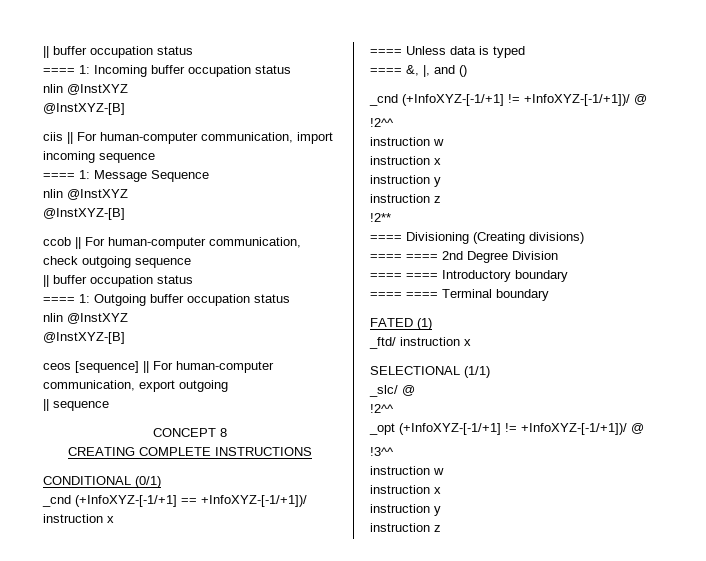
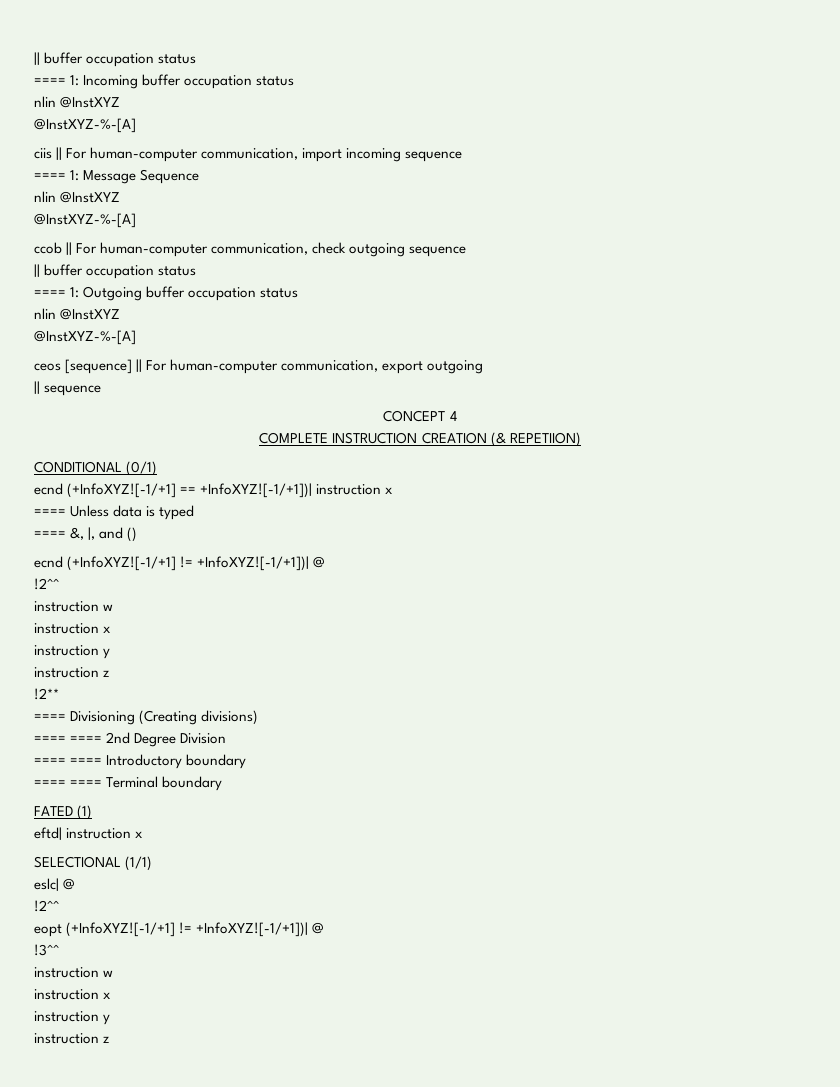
  ==== 1: Incoming buffer occupation status
  nlin @InstXYZ
- @InstXYZ-[B]
+ @InstXYZ-%-[A]
  ==== 1: Message Sequence
  nlin @InstXYZ
- @InstXYZ-[B]
+ @InstXYZ-%-[A]
  ==== 1: Outgoing buffer occupation status
  nlin @InstXYZ
- @InstXYZ-[B]
+ @InstXYZ-%-[A]
- CONCEPT 8
- CREATING COMPLETE INSTRUCTIONS
+ CONCEPT 4
+ COMPLETE INSTRUCTION CREATION (& REPETIION)
  CONDITIONAL (0/1)
- _cnd (+InfoXYZ-[-1/+1] == +InfoXYZ-[-1/+1])/ instruction x
+ ecnd (+InfoXYZ![-1/+1] == +InfoXYZ![-1/+1])| instruction x
- _cnd (+InfoXYZ-[-1/+1] != +InfoXYZ-[-1/+1])/ @
+ ecnd (+InfoXYZ![-1/+1] != +InfoXYZ![-1/+1])| @
- _ftd/ instruction x
+ eftd| instruction x
- _slc/ @
+ eslc| @
  !2^^
- _opt (+InfoXYZ-[-1/+1] != +InfoXYZ-[-1/+1])/ @
+ eopt (+InfoXYZ![-1/+1] != +InfoXYZ![-1/+1])| @

